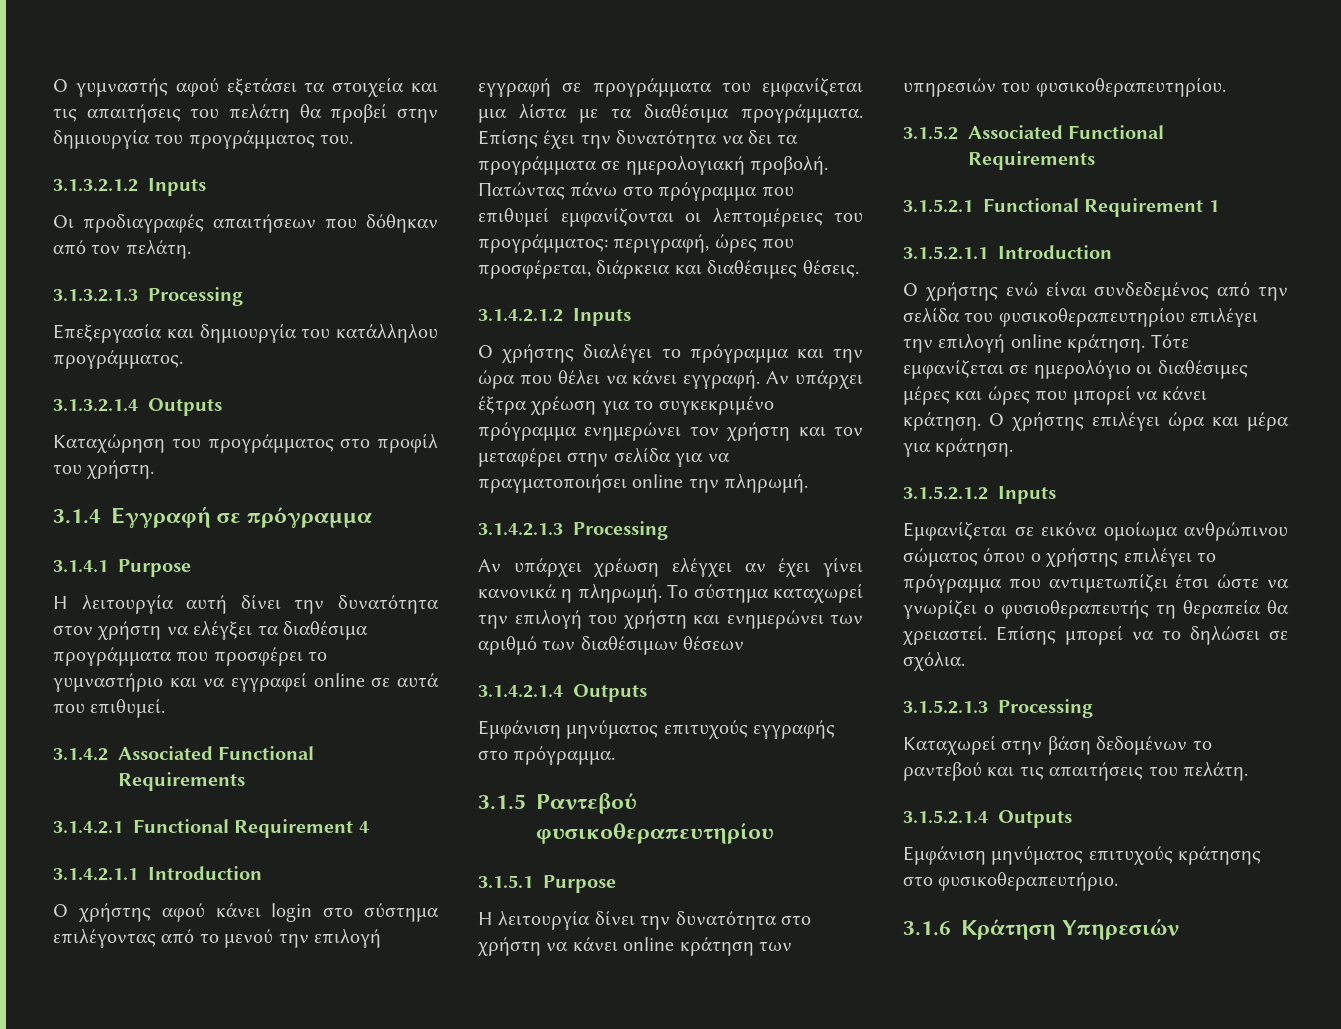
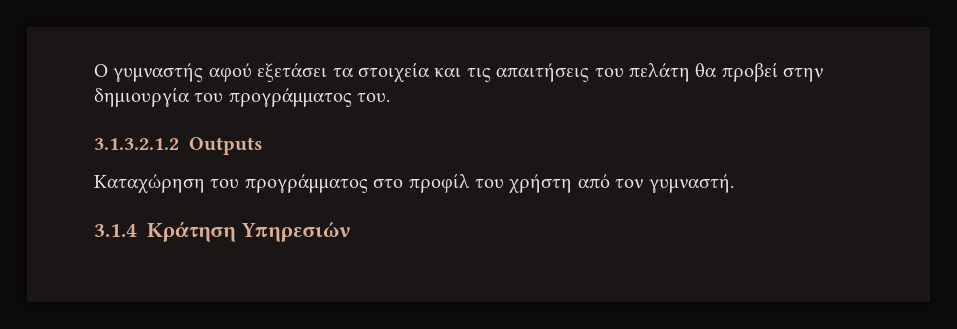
- 3.1.3.2.1.2 Inputs
- Οι προδιαγραφές απαιτήσεων που δόθηκαν από τον πελάτη.
- 3.1.3.2.1.3 Processing
- Επεξεργασία και δημιουργία του κατάλληλου προγράμματος.
- 3.1.3.2.1.4 Outputs
+ 3.1.3.2.1.2 Outputs
- Καταχώρηση του προγράμματος στο προφίλ του χρήστη.
- 3.1.4 Εγγραφή σε πρόγραμμα
- 3.1.4.1 Purpose
- Η λειτουργία αυτή δίνει την δυνατότητα στον χρήστη να ελέγξει τα διαθέσιμα προγράμματα που προσφέρει το γυμναστήριο και να εγγραφεί online σε αυτά που επιθυμεί.
- 3.1.4.2 Associated Functional Requirements
- 3.1.4.2.1 Functional Requirement 4
- 3.1.4.2.1.1 Introduction
- Ο χρήστης αφού κάνει login στο σύστημα επιλέγοντας από το μενού την επιλογή εγγραφή σε προγράμματα του εμφανίζεται μια λίστα με τα διαθέσιμα προγράμματα. Επίσης έχει την δυνατότητα να δει τα προγράμματα σε ημερολογιακή προβολή. Πατώντας πάνω στο πρόγραμμα που επιθυμεί εμφανίζονται οι λεπτομέρειες του προγράμματος: περιγραφή, ώρες που προσφέρεται, διάρκεια και διαθέσιμες θέσεις.
- 3.1.4.2.1.2 Inputs
- Ο χρήστης διαλέγει το πρόγραμμα και την ώρα που θέλει να κάνει εγγραφή. Αν υπάρχει έξτρα χρέωση για το συγκεκριμένο πρόγραμμα ενημερώνει τον χρήστη και τον μεταφέρει στην σελίδα για να πραγματοποιήσει online την πληρωμή.
- 3.1.4.2.1.3 Processing
- Αν υπάρχει χρέωση ελέγχει αν έχει γίνει κανονικά η πληρωμή. Το σύστημα καταχωρεί την επιλογή του χρήστη και ενημερώνει των αριθμό των διαθέσιμων θέσεων
- 3.1.4.2.1.4 Outputs
- Εμφάνιση μηνύματος επιτυχούς εγγραφής στο πρόγραμμα.
- 3.1.5 Ραντεβού φυσικοθεραπευτηρίου
- 3.1.5.1 Purpose
- Η λειτουργία δίνει την δυνατότητα στο χρήστη να κάνει online κράτηση των υπηρεσιών του φυσικοθεραπευτηρίου.
- 3.1.5.2 Associated Functional Requirements
- 3.1.5.2.1 Functional Requirement 1
- 3.1.5.2.1.1 Introduction
- Ο χρήστης ενώ είναι συνδεδεμένος από την σελίδα του φυσικοθεραπευτηρίου επιλέγει την επιλογή online κράτηση. Τότε εμφανίζεται σε ημερολόγιο οι διαθέσιμες μέρες και ώρες που μπορεί να κάνει κράτηση. Ο χρήστης επιλέγει ώρα και μέρα για κράτηση.
- 3.1.5.2.1.2 Inputs
- Εμφανίζεται σε εικόνα ομοίωμα ανθρώπινου σώματος όπου ο χρήστης επιλέγει το πρόγραμμα που αντιμετωπίζει έτσι ώστε να γνωρίζει ο φυσιοθεραπευτής τη θεραπεία θα χρειαστεί. Επίσης μπορεί να το δηλώσει σε σχόλια.
- 3.1.5.2.1.3 Processing
- Καταχωρεί στην βάση δεδομένων το ραντεβού και τις απαιτήσεις του πελάτη.
- 3.1.5.2.1.4 Outputs
- Εμφάνιση μηνύματος επιτυχούς κράτησης στο φυσικοθεραπευτήριο.
- 3.1.6 Κράτηση Υπηρεσιών
+ Καταχώρηση του προγράμματος στο προφίλ του χρήστη από τον γυμναστή.
+ 3.1.4 Κράτηση Υπηρεσιών

